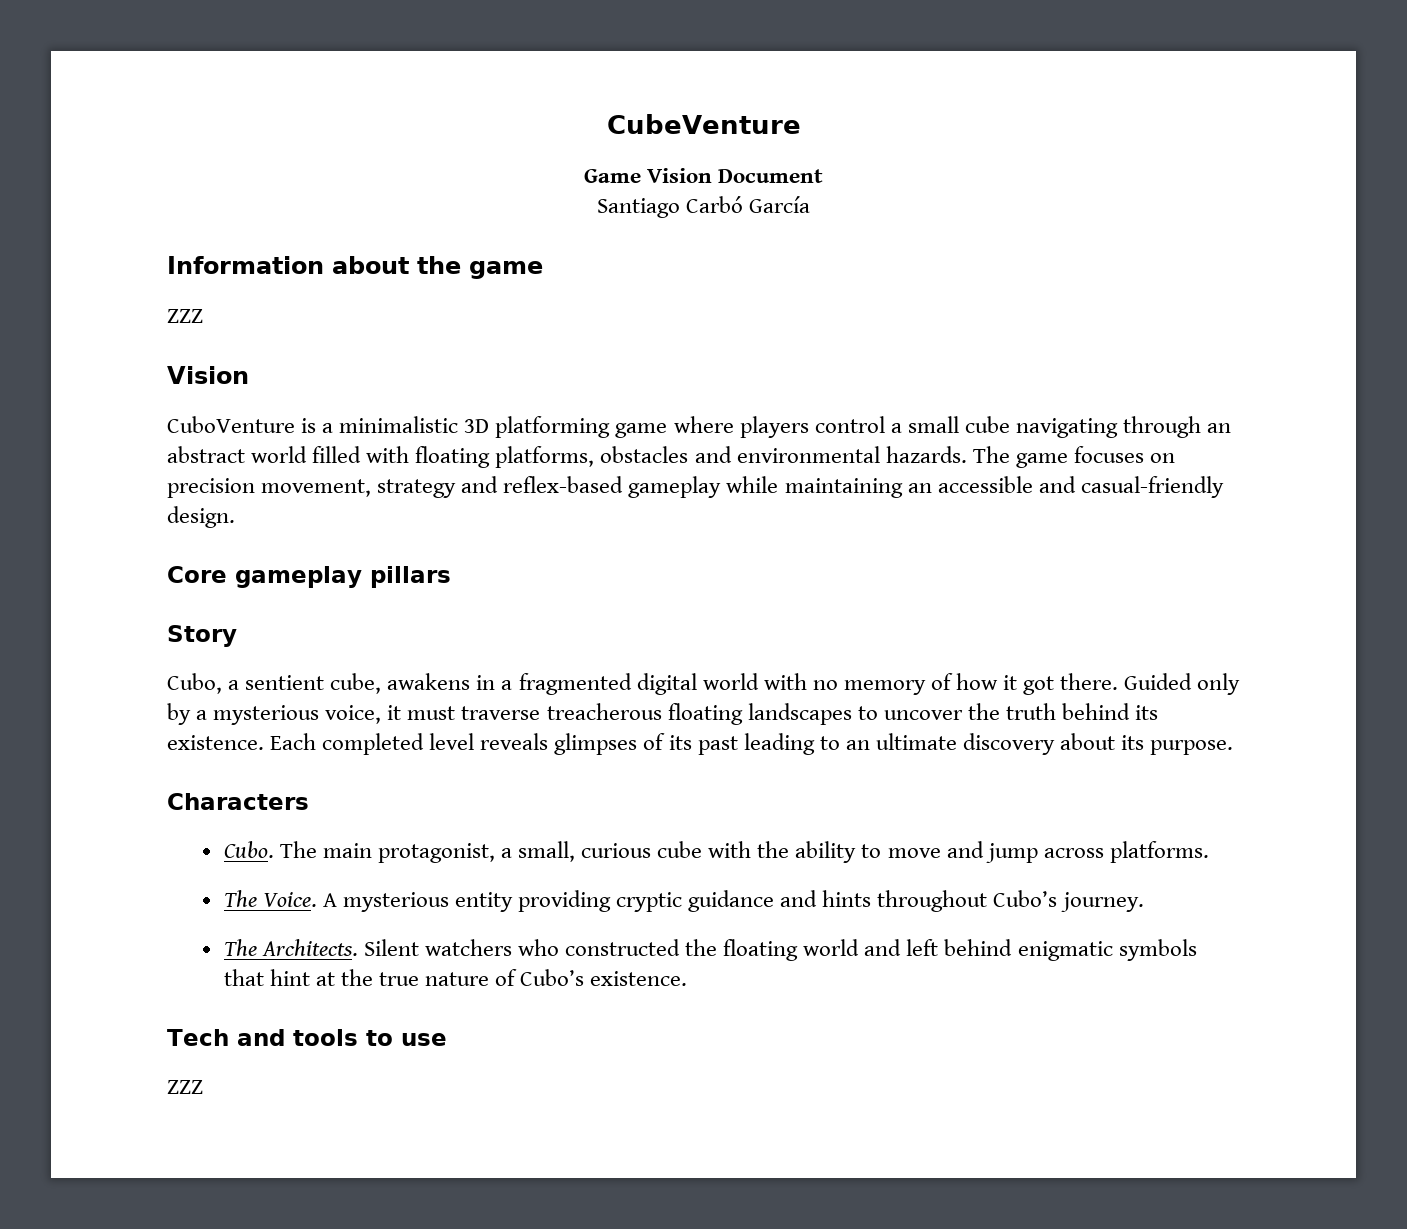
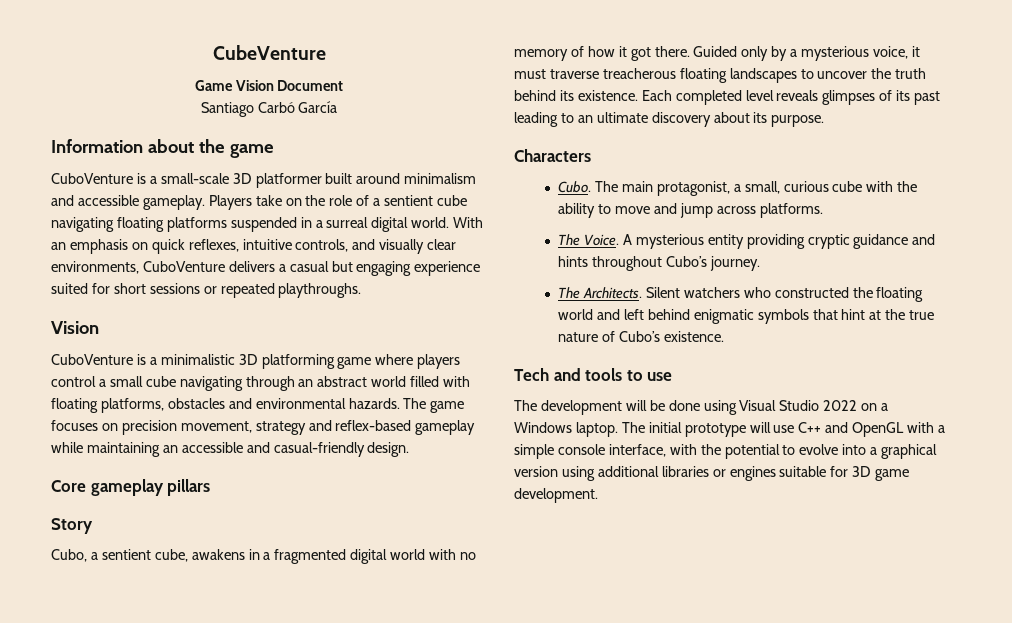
  Information about the game
- ZZZ
+ CuboVenture is a small-scale 3D platformer built around minimalism and accessible gameplay. Players take on the role of a sentient cube navigating floating platforms suspended in a surreal digital world. With an emphasis on quick reflexes, intuitive controls, and visually clear environments, CuboVenture delivers a casual but engaging experience suited for short sessions or repeated playthroughs.
  Tech and tools to use
- ZZZ
+ The development will be done using Visual Studio 2022 on a Windows laptop. The initial prototype will use C++ and OpenGL with a simple console interface, with the potential to evolve into a graphical version using additional libraries or engines suitable for 3D game development.

